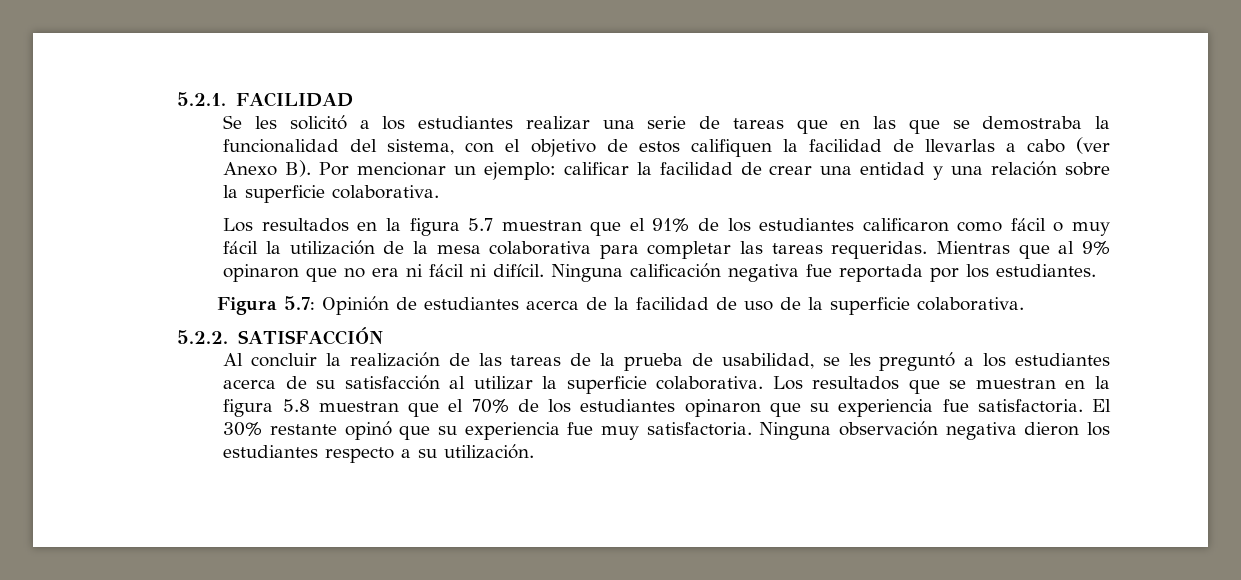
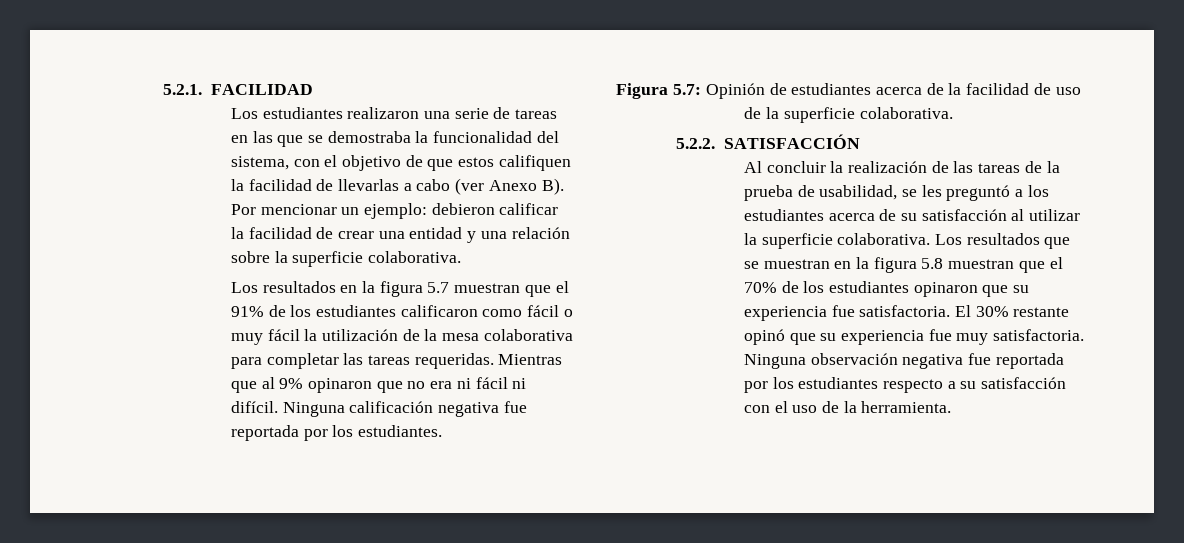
- Se les solicitó a los estudiantes realizar una serie de tareas que en las que se demostraba la funcionalidad del sistema, con el objetivo de estos califiquen la facilidad de llevarlas a cabo (ver Anexo B). Por mencionar un ejemplo: calificar la facilidad de crear una entidad y una relación sobre la superficie colaborativa.
+ Los estudiantes realizaron una serie de tareas en las que se demostraba la funcionalidad del sistema, con el objetivo de que estos califiquen la facilidad de llevarlas a cabo (ver Anexo B). Por mencionar un ejemplo: debieron calificar la facilidad de crear una entidad y una relación sobre la superficie colaborativa.
- Ninguna observación negativa dieron los estudiantes respecto a su utilización.
+ Ninguna observación negativa fue reportada por los estudiantes respecto a su satisfacción con el uso de la herramienta.

